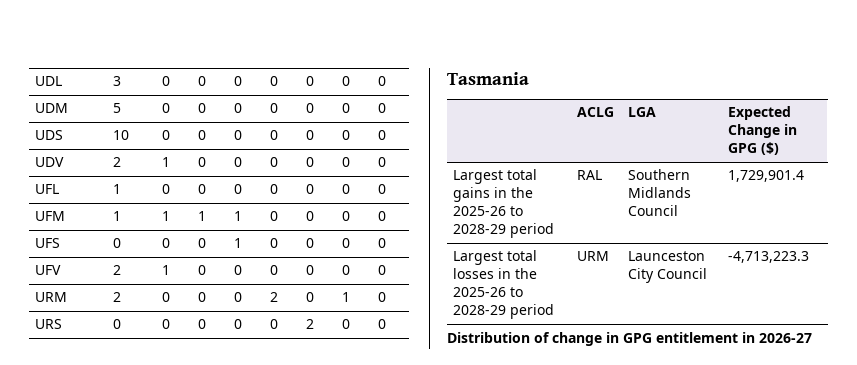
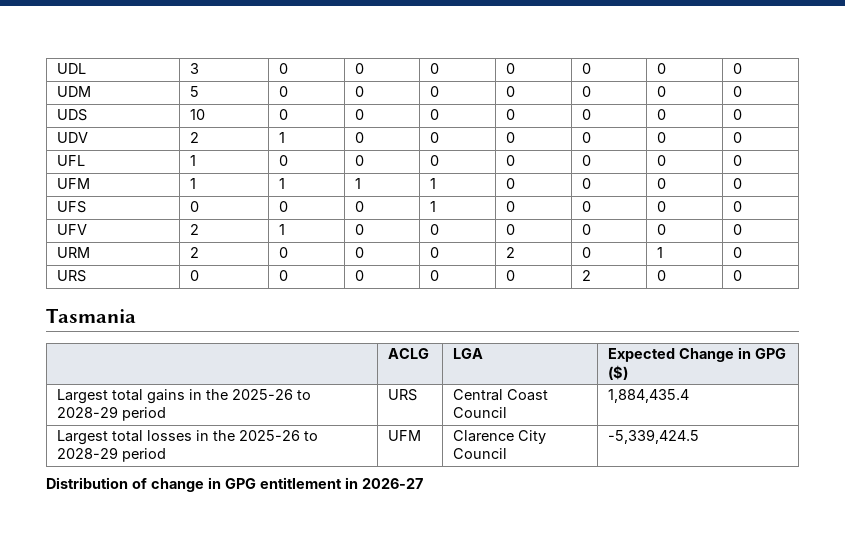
- Largest total gains in the 2025-26 to 2028-29 period | RAL | Southern Midlands Council | 1,729,901.4
+ Largest total gains in the 2025-26 to 2028-29 period | URS | Central Coast Council | 1,884,435.4
- Largest total losses in the 2025-26 to 2028-29 period | URM | Launceston City Council | -4,713,223.3
+ Largest total losses in the 2025-26 to 2028-29 period | UFM | Clarence City Council | -5,339,424.5

